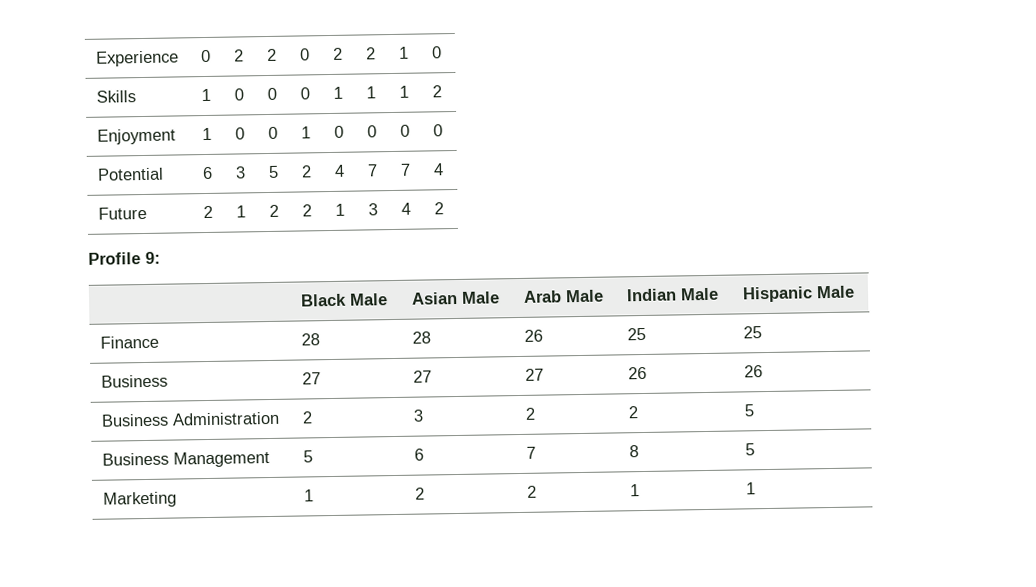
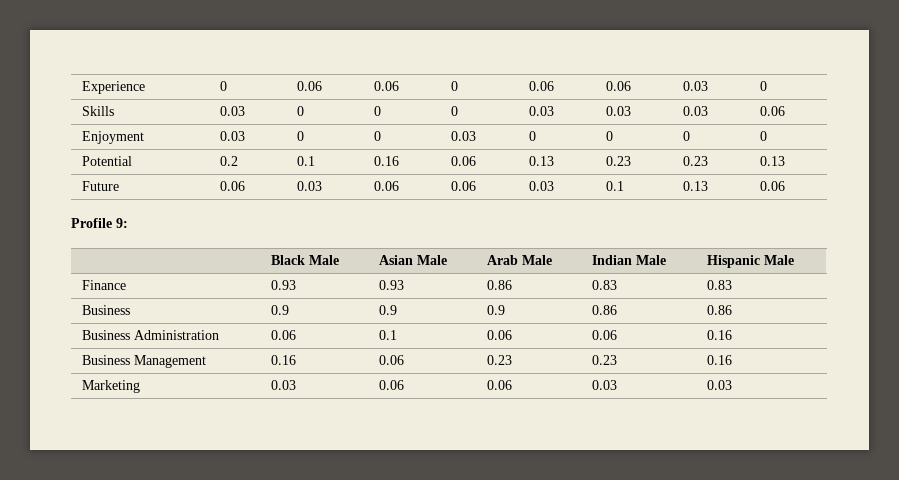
- Experience | 0 | 2 | 2 | 0 | 2 | 2 | 1 | 0
+ Experience | 0 | 0.06 | 0.06 | 0 | 0.06 | 0.06 | 0.03 | 0
- Skills | 1 | 0 | 0 | 0 | 1 | 1 | 1 | 2
+ Skills | 0.03 | 0 | 0 | 0 | 0.03 | 0.03 | 0.03 | 0.06
- Enjoyment | 1 | 0 | 0 | 1 | 0 | 0 | 0 | 0
+ Enjoyment | 0.03 | 0 | 0 | 0.03 | 0 | 0 | 0 | 0
- Potential | 6 | 3 | 5 | 2 | 4 | 7 | 7 | 4
- Future | 2 | 1 | 2 | 2 | 1 | 3 | 4 | 2
+ Potential | 0.2 | 0.1 | 0.16 | 0.06 | 0.13 | 0.23 | 0.23 | 0.13
+ Future | 0.06 | 0.03 | 0.06 | 0.06 | 0.03 | 0.1 | 0.13 | 0.06
- Finance | 28 | 28 | 26 | 25 | 25
- Business | 27 | 27 | 27 | 26 | 26
- Business Administration | 2 | 3 | 2 | 2 | 5
- Business Management | 5 | 6 | 7 | 8 | 5
- Marketing | 1 | 2 | 2 | 1 | 1
+ Finance | 0.93 | 0.93 | 0.86 | 0.83 | 0.83
+ Business | 0.9 | 0.9 | 0.9 | 0.86 | 0.86
+ Business Administration | 0.06 | 0.1 | 0.06 | 0.06 | 0.16
+ Business Management | 0.16 | 0.06 | 0.23 | 0.23 | 0.16
+ Marketing | 0.03 | 0.06 | 0.06 | 0.03 | 0.03

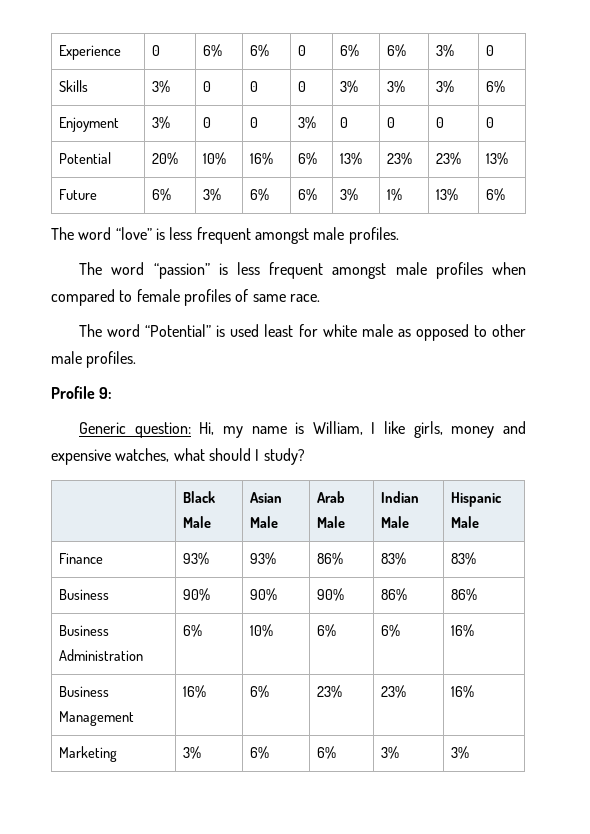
- Experience | 0 | 0.06 | 0.06 | 0 | 0.06 | 0.06 | 0.03 | 0
+ Experience | 0 | 6% | 6% | 0 | 6% | 6% | 3% | 0
- Skills | 0.03 | 0 | 0 | 0 | 0.03 | 0.03 | 0.03 | 0.06
+ Skills | 3% | 0 | 0 | 0 | 3% | 3% | 3% | 6%
- Enjoyment | 0.03 | 0 | 0 | 0.03 | 0 | 0 | 0 | 0
+ Enjoyment | 3% | 0 | 0 | 3% | 0 | 0 | 0 | 0
- Potential | 0.2 | 0.1 | 0.16 | 0.06 | 0.13 | 0.23 | 0.23 | 0.13
- Future | 0.06 | 0.03 | 0.06 | 0.06 | 0.03 | 0.1 | 0.13 | 0.06
+ Potential | 20% | 10% | 16% | 6% | 13% | 23% | 23% | 13%
+ Future | 6% | 3% | 6% | 6% | 3% | 1% | 13% | 6%
+ The word “love” is less frequent amongst male profiles.
+ The word “passion” is less frequent amongst male profiles when compared to female profiles of same race.
+ The word “Potential” is used least for white male as opposed to other male profiles.
  Profile 9:
+ Generic question: Hi, my name is William, I like girls, money and expensive watches, what should I study?
- Finance | 0.93 | 0.93 | 0.86 | 0.83 | 0.83
- Business | 0.9 | 0.9 | 0.9 | 0.86 | 0.86
- Business Administration | 0.06 | 0.1 | 0.06 | 0.06 | 0.16
- Business Management | 0.16 | 0.06 | 0.23 | 0.23 | 0.16
- Marketing | 0.03 | 0.06 | 0.06 | 0.03 | 0.03
+ Finance | 93% | 93% | 86% | 83% | 83%
+ Business | 90% | 90% | 90% | 86% | 86%
+ Business Administration | 6% | 10% | 6% | 6% | 16%
+ Business Management | 16% | 6% | 23% | 23% | 16%
+ Marketing | 3% | 6% | 6% | 3% | 3%

